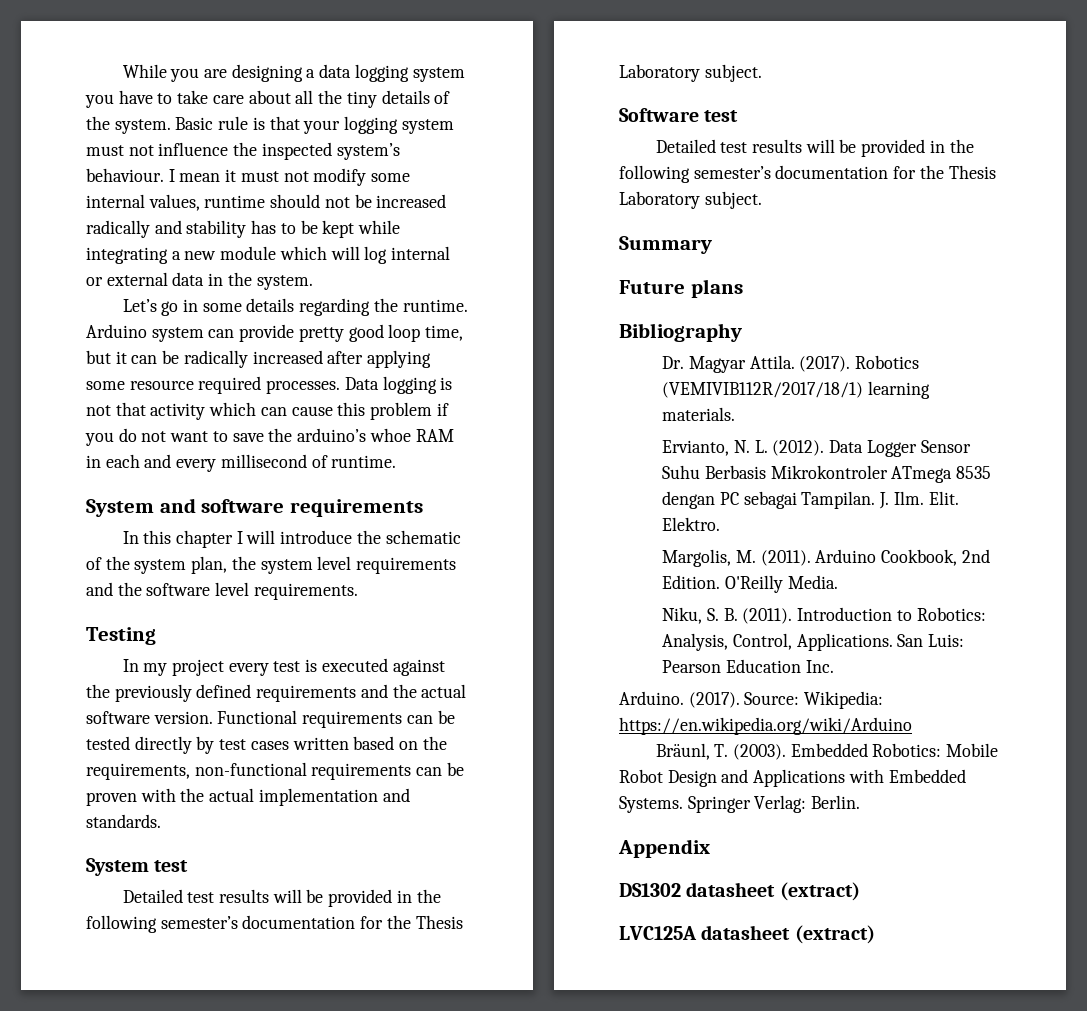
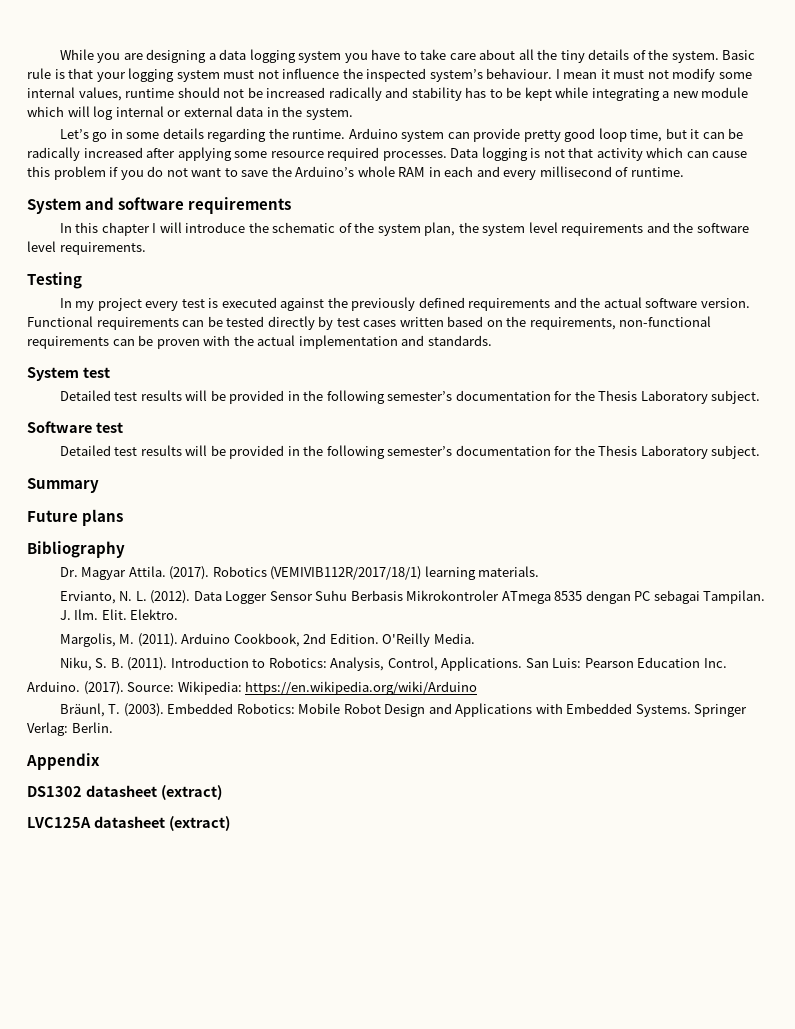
- Data logging is not that activity which can cause this problem if you do not want to save the arduino’s whoe RAM in each and every millisecond of runtime.
+ Data logging is not that activity which can cause this problem if you do not want to save the Arduino’s whole RAM in each and every millisecond of runtime.

